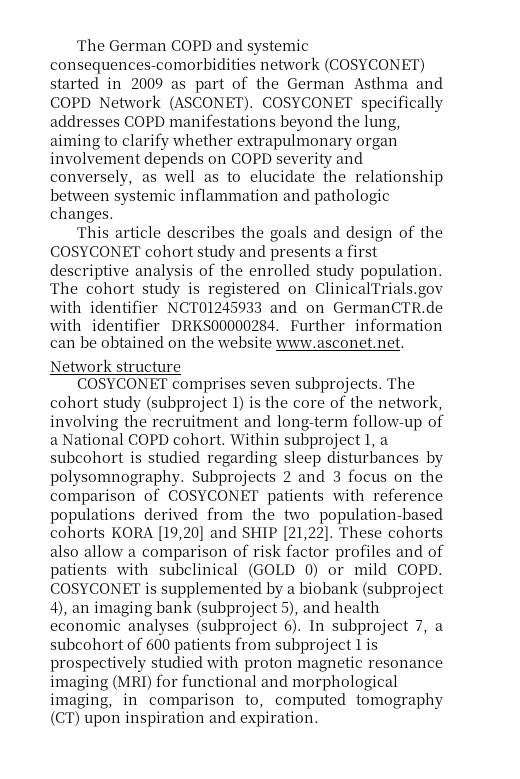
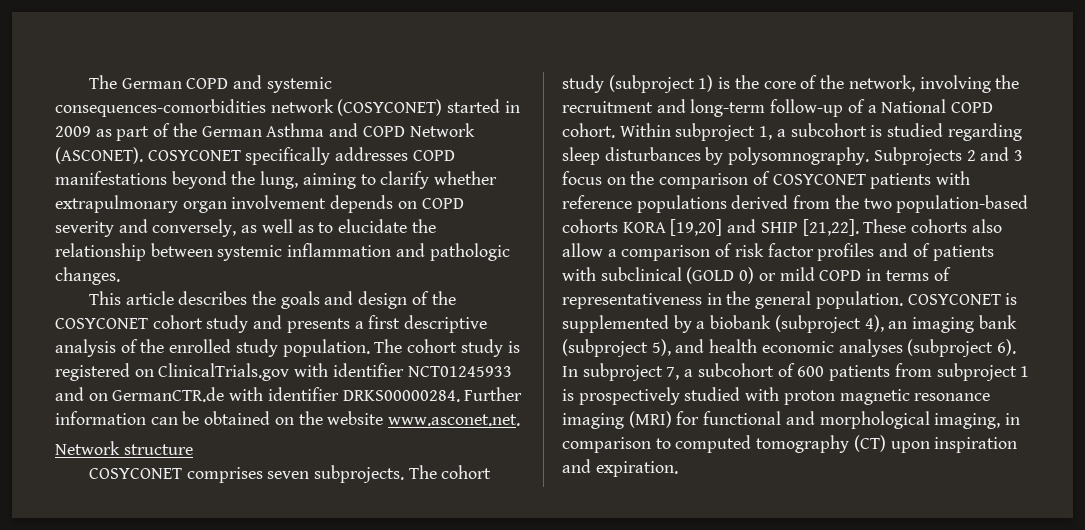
- These cohorts also allow a comparison of risk factor profiles and of patients with subclinical (GOLD 0) or mild COPD.
+ These cohorts also allow a comparison of risk factor profiles and of patients with subclinical (GOLD 0) or mild COPD in terms of representativeness in the general population.
- In subproject 7, a subcohort of 600 patients from subproject 1 is prospectively studied with proton magnetic resonance imaging (MRI) for functional and morphological imaging, in comparison to, computed tomography (CT) upon inspiration and expiration.
+ In subproject 7, a subcohort of 600 patients from subproject 1 is prospectively studied with proton magnetic resonance imaging (MRI) for functional and morphological imaging, in comparison to computed tomography (CT) upon inspiration and expiration.

